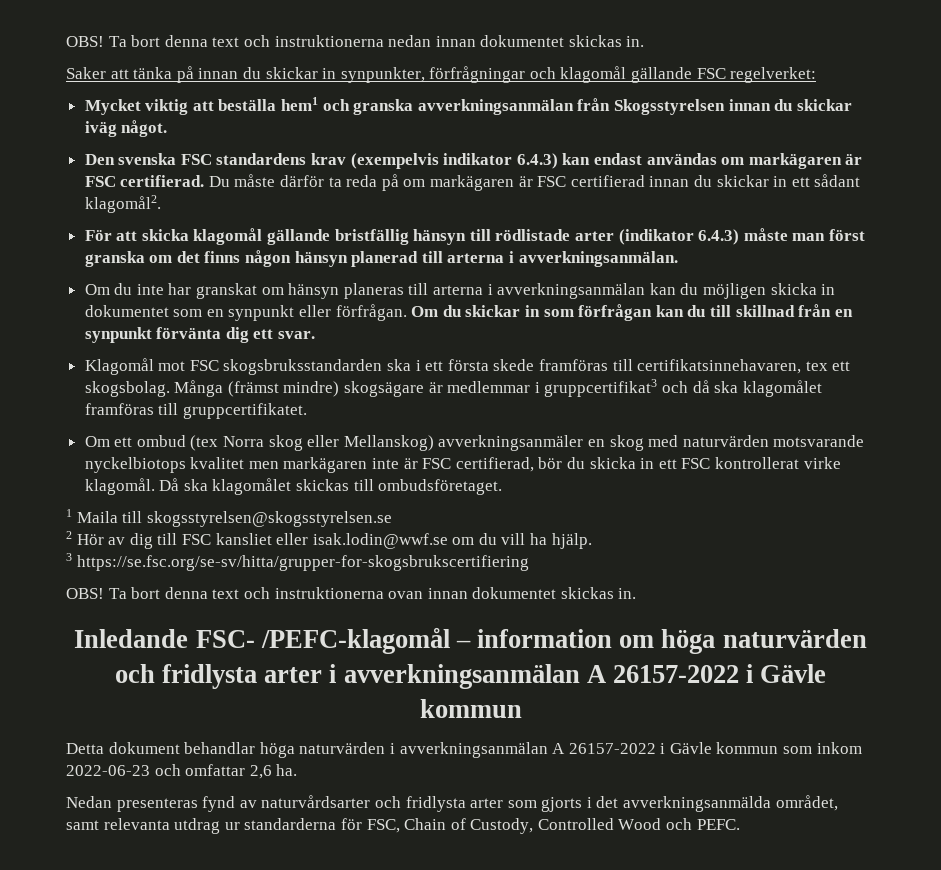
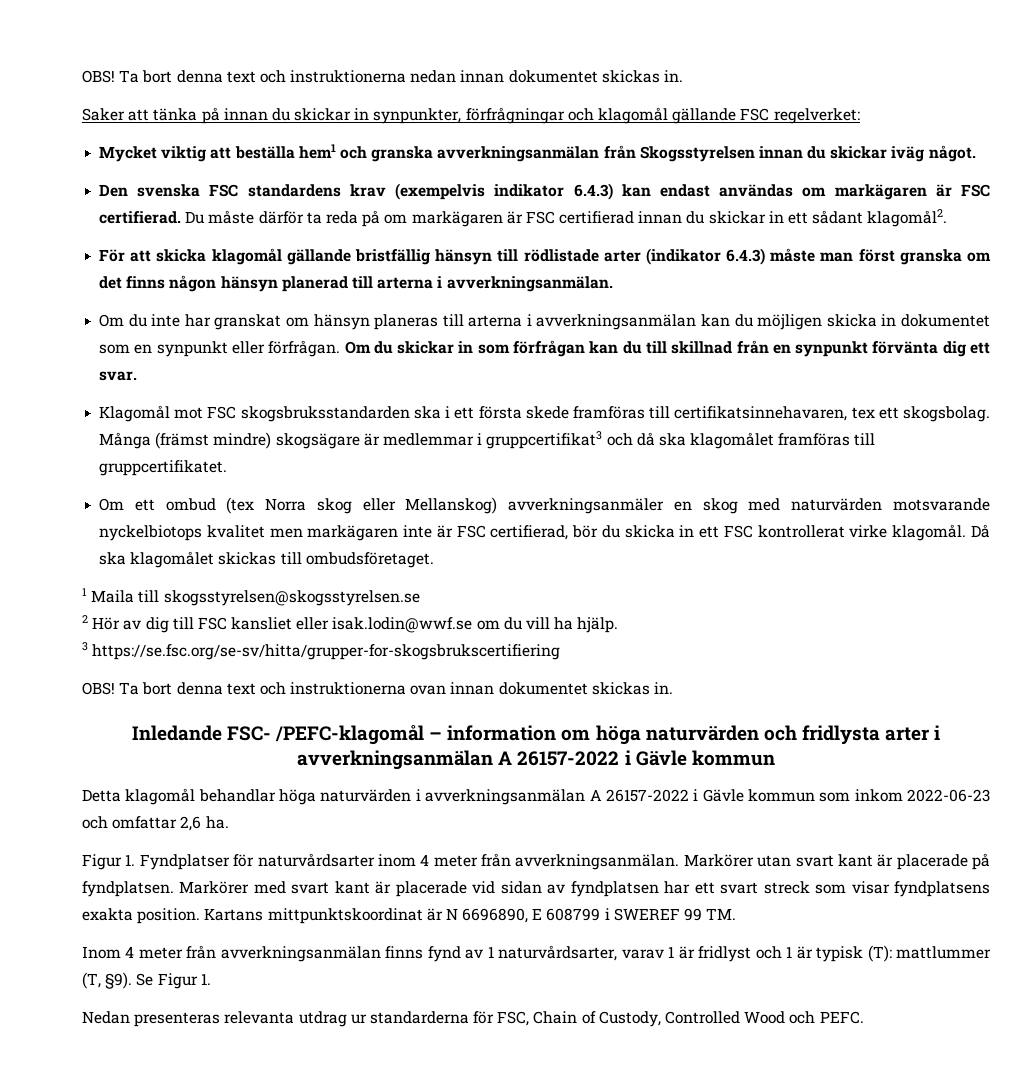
- Detta dokument behandlar höga naturvärden i avverkningsanmälan A 26157-2022 i Gävle kommun som inkom 2022-06-23 och omfattar 2,6 ha.
+ Detta klagomål behandlar höga naturvärden i avverkningsanmälan A 26157-2022 i Gävle kommun som inkom 2022-06-23 och omfattar 2,6 ha.
- Nedan presenteras fynd av naturvårdsarter och fridlysta arter som gjorts i det avverkningsanmälda området, samt relevanta utdrag ur standarderna för FSC, Chain of Custody, Controlled Wood och PEFC.
+ Figur 1. Fyndplatser för naturvårdsarter inom 4 meter från avverkningsanmälan. Markörer utan svart kant är placerade på fyndplatsen. Markörer med svart kant är placerade vid sidan av fyndplatsen har ett svart streck som visar fyndplatsens exakta position. Kartans mittpunktskoordinat är N 6696890, E 608799 i SWEREF 99 TM.
+ Inom 4 meter från avverkningsanmälan finns fynd av 1 naturvårdsarter, varav 1 är fridlyst och 1 är typisk (T): mattlummer (T, §9). Se Figur 1.
+ Nedan presenteras relevanta utdrag ur standarderna för FSC, Chain of Custody, Controlled Wood och PEFC.

